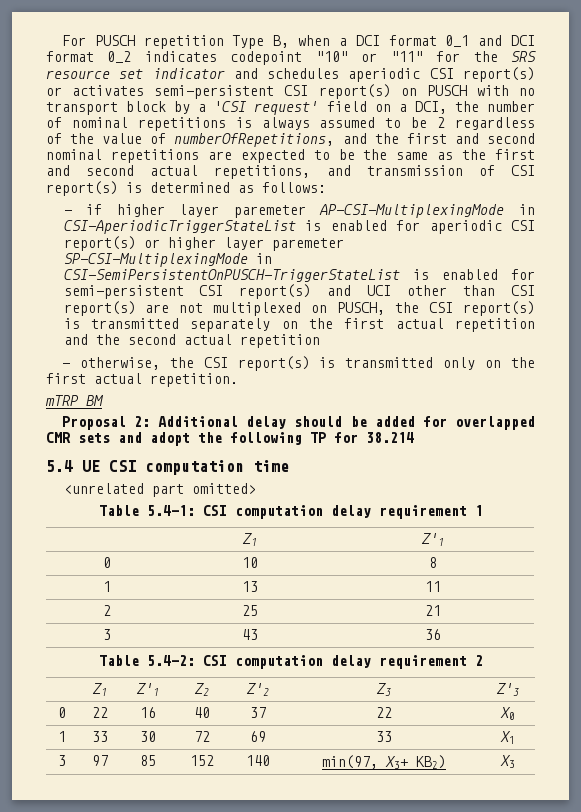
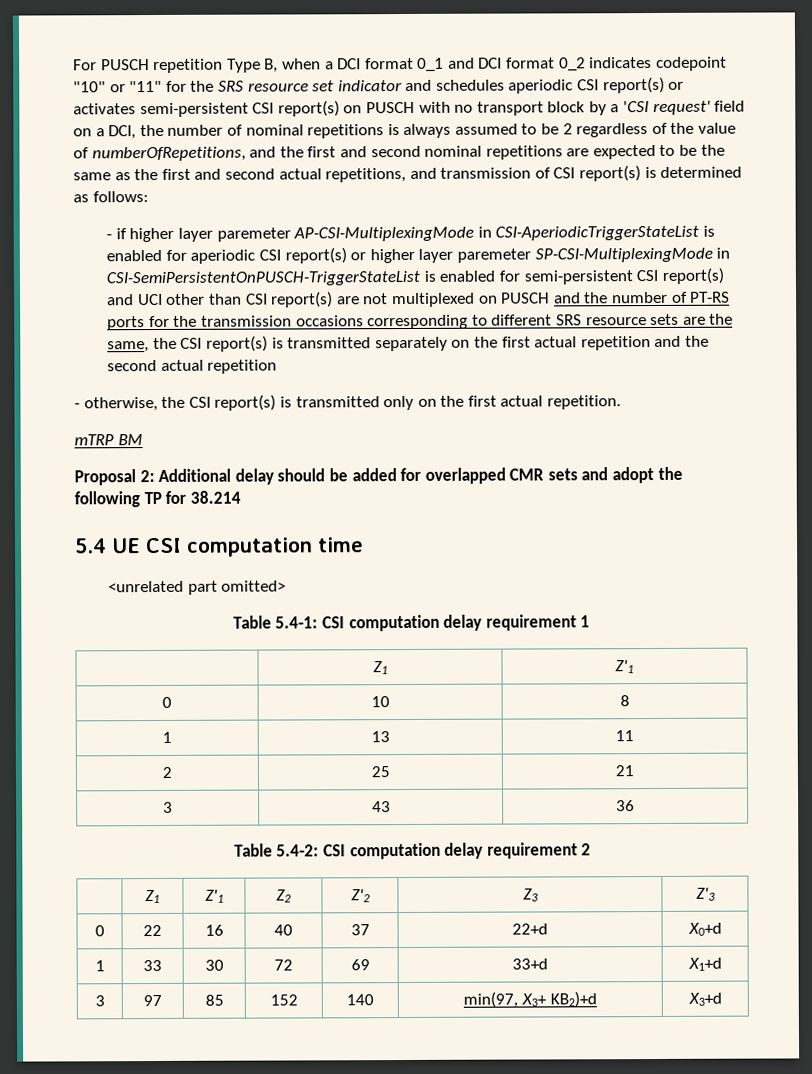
- - if higher layer paremeter AP-CSI-MultiplexingMode in CSI-AperiodicTriggerStateList is enabled for aperiodic CSI report(s) or higher layer paremeter SP-CSI-MultiplexingMode in CSI-SemiPersistentOnPUSCH-TriggerStateList is enabled for semi-persistent CSI report(s) and UCI other than CSI report(s) are not multiplexed on PUSCH, the CSI report(s) is transmitted separately on the first actual repetition and the second actual repetition
+ - if higher layer paremeter AP-CSI-MultiplexingMode in CSI-AperiodicTriggerStateList is enabled for aperiodic CSI report(s) or higher layer paremeter SP-CSI-MultiplexingMode in CSI-SemiPersistentOnPUSCH-TriggerStateList is enabled for semi-persistent CSI report(s) and UCI other than CSI report(s) are not multiplexed on PUSCH and the number of PT-RS ports for the transmission occasions corresponding to different SRS resource sets are the same, the CSI report(s) is transmitted separately on the first actual repetition and the second actual repetition
- 0 | 22 | 16 | 40 | 37 | 22 | X0
+ 0 | 22 | 16 | 40 | 37 | 22+d | X0+d
- 1 | 33 | 30 | 72 | 69 | 33 | X1
+ 1 | 33 | 30 | 72 | 69 | 33+d | X1+d
- 3 | 97 | 85 | 152 | 140 | min(97, X3+ KB2) | X3
+ 3 | 97 | 85 | 152 | 140 | min(97, X3+ KB2)+d | X3+d

